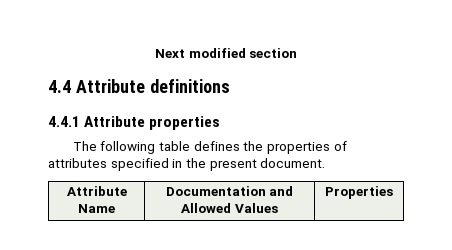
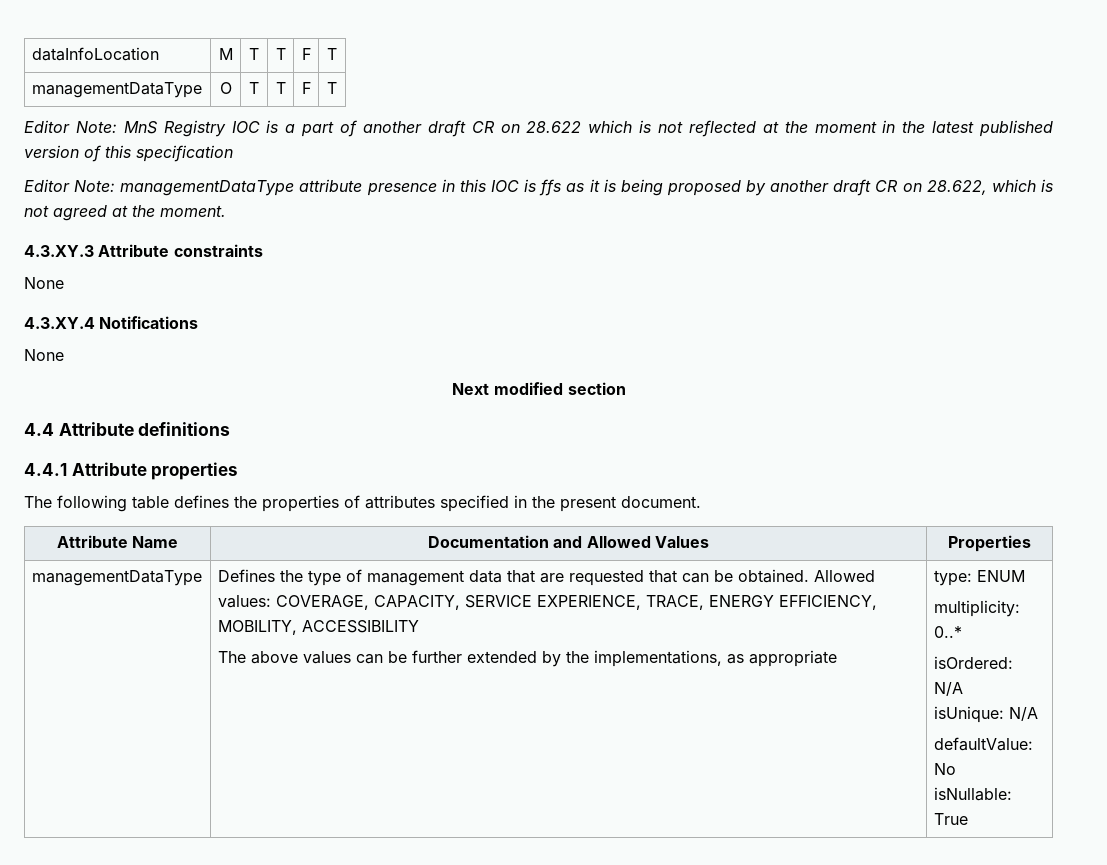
+ dataInfoLocation | M | T | T | F | T
+ managementDataType | O | T | T | F | T
+ Editor Note: MnS Registry IOC is a part of another draft CR on 28.622 which is not reflected at the moment in the latest published version of this specification
+ Editor Note: managementDataType attribute presence in this IOC is ffs as it is being proposed by another draft CR on 28.622, which is not agreed at the moment.
+ 4.3.XY.3 Attribute constraints
+ None
+ 4.3.XY.4 Notifications
+ None
+ managementDataType | Defines the type of management data that are requested that can be obtained. Allowed values: COVERAGE, CAPACITY, SERVICE EXPERIENCE, TRACE, ENERGY EFFICIENCY, MOBILITY, ACCESSIBILITY
+ The above values can be further extended by the implementations, as appropriate | type: ENUM
+ multiplicity: 0..*
+ isOrdered: N/A
+ isUnique: N/A
+ defaultValue: No
+ isNullable: True

